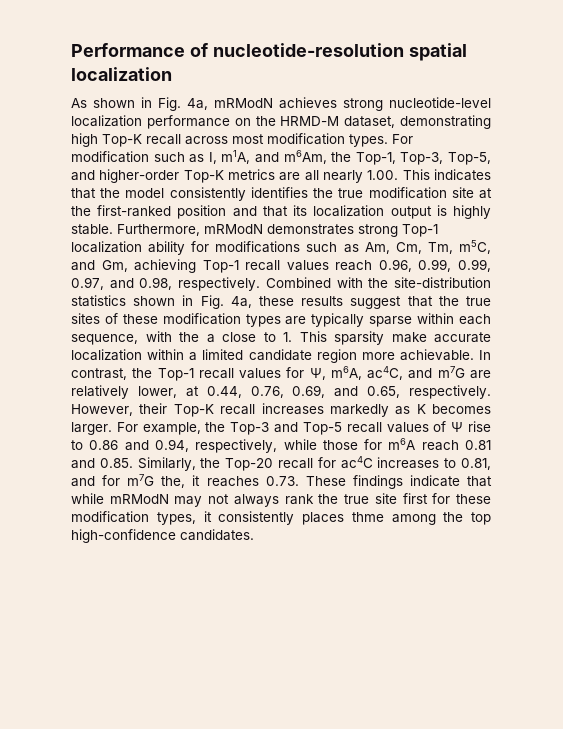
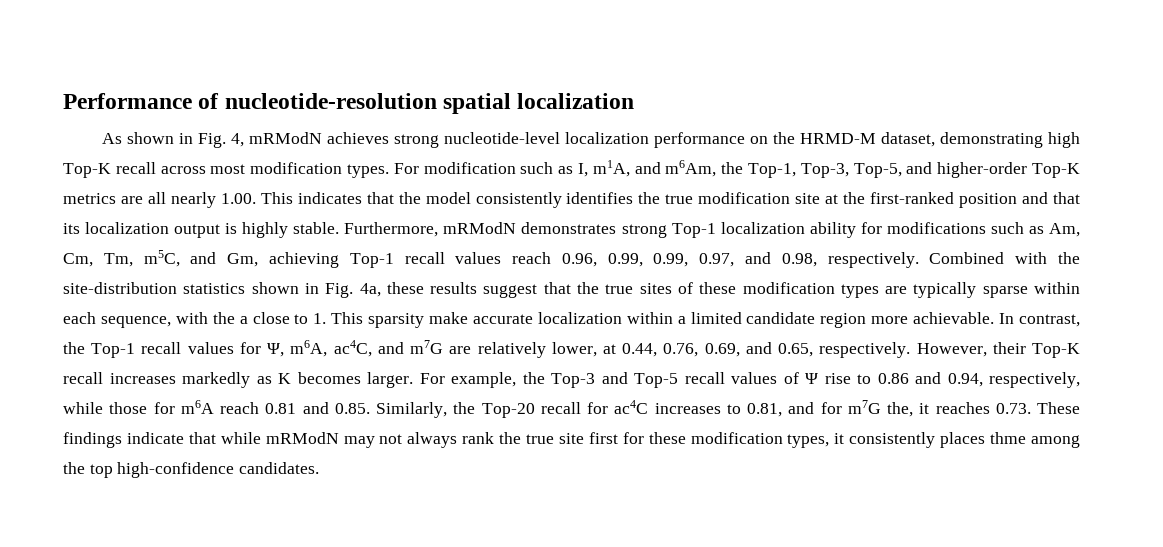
- As shown in Fig. 4a, mRModN achieves strong nucleotide-level localization performance on the HRMD-M dataset, demonstrating high Top-K recall across most modification types.
+ As shown in Fig. 4, mRModN achieves strong nucleotide-level localization performance on the HRMD-M dataset, demonstrating high Top-K recall across most modification types.

